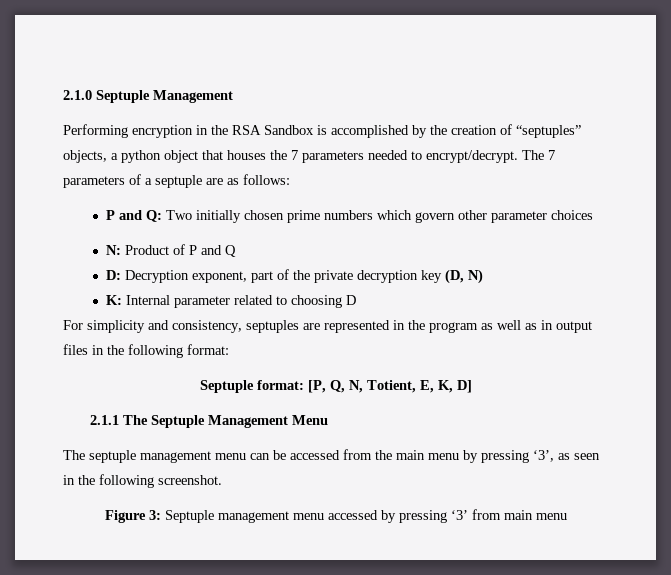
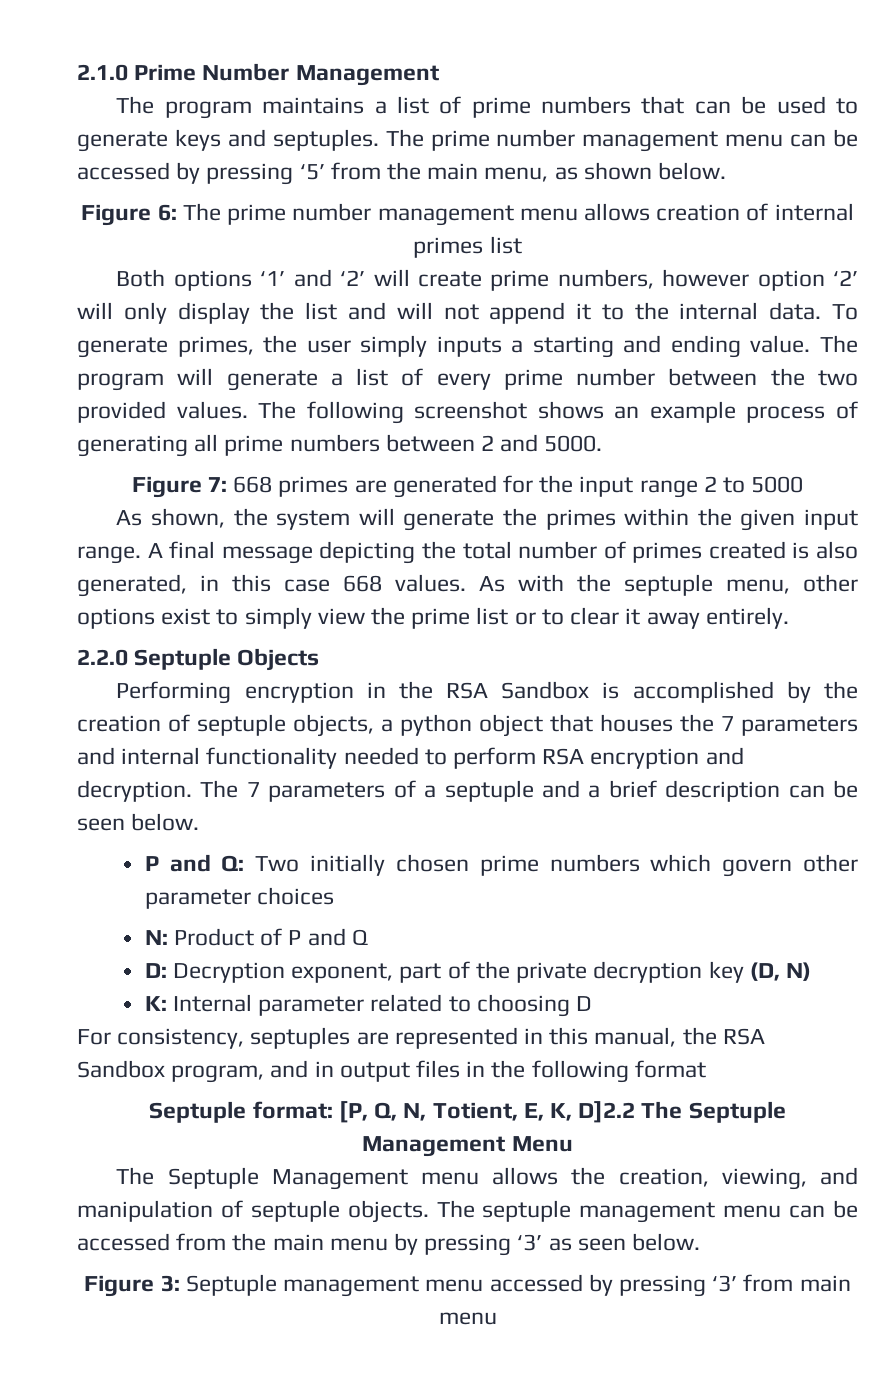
- 2.1.0 Septuple Management
+ 2.1.0 Prime Number Management
+ The program maintains a list of prime numbers that can be used to generate keys and septuples. The prime number management menu can be accessed by pressing ‘5’ from the main menu, as shown below.
+ Figure 6: The prime number management menu allows creation of internal primes list
+ Both options ‘1’ and ‘2’ will create prime numbers, however option ‘2’ will only display the list and will not append it to the internal data. To generate primes, the user simply inputs a starting and ending value. The program will generate a list of every prime number between the two provided values. The following screenshot shows an example process of generating all prime numbers between 2 and 5000.
+ Figure 7: 668 primes are generated for the input range 2 to 5000
+ As shown, the system will generate the primes within the given input range. A final message depicting the total number of primes created is also generated, in this case 668 values. As with the septuple menu, other options exist to simply view the prime list or to clear it away entirely.
+ 2.2.0 Septuple Objects
- Performing encryption in the RSA Sandbox is accomplished by the creation of “septuples” objects, a python object that houses the 7 parameters needed to encrypt/decrypt.
+ Performing encryption in the RSA Sandbox is accomplished by the creation of septuple objects, a python object that houses the 7 parameters and internal functionality needed to perform RSA encryption and decryption.
- The 7 parameters of a septuple are as follows:
+ The 7 parameters of a septuple and a brief description can be seen below.
- For simplicity and consistency, septuples are represented in the program as well as in output files in the following format:
+ For consistency, septuples are represented in this manual, the RSA Sandbox program, and in output files in the following format
- Septuple format: [P, Q, N, Totient, E, K, D]
- 2.1.1 The Septuple Management Menu
+ Septuple format: [P, Q, N, Totient, E, K, D]2.2 The Septuple Management Menu
- The septuple management menu can be accessed from the main menu by pressing ‘3’, as seen in the following screenshot.
+ The Septuple Management menu allows the creation, viewing, and manipulation of septuple objects. The septuple management menu can be accessed from the main menu by pressing ‘3’ as seen below.

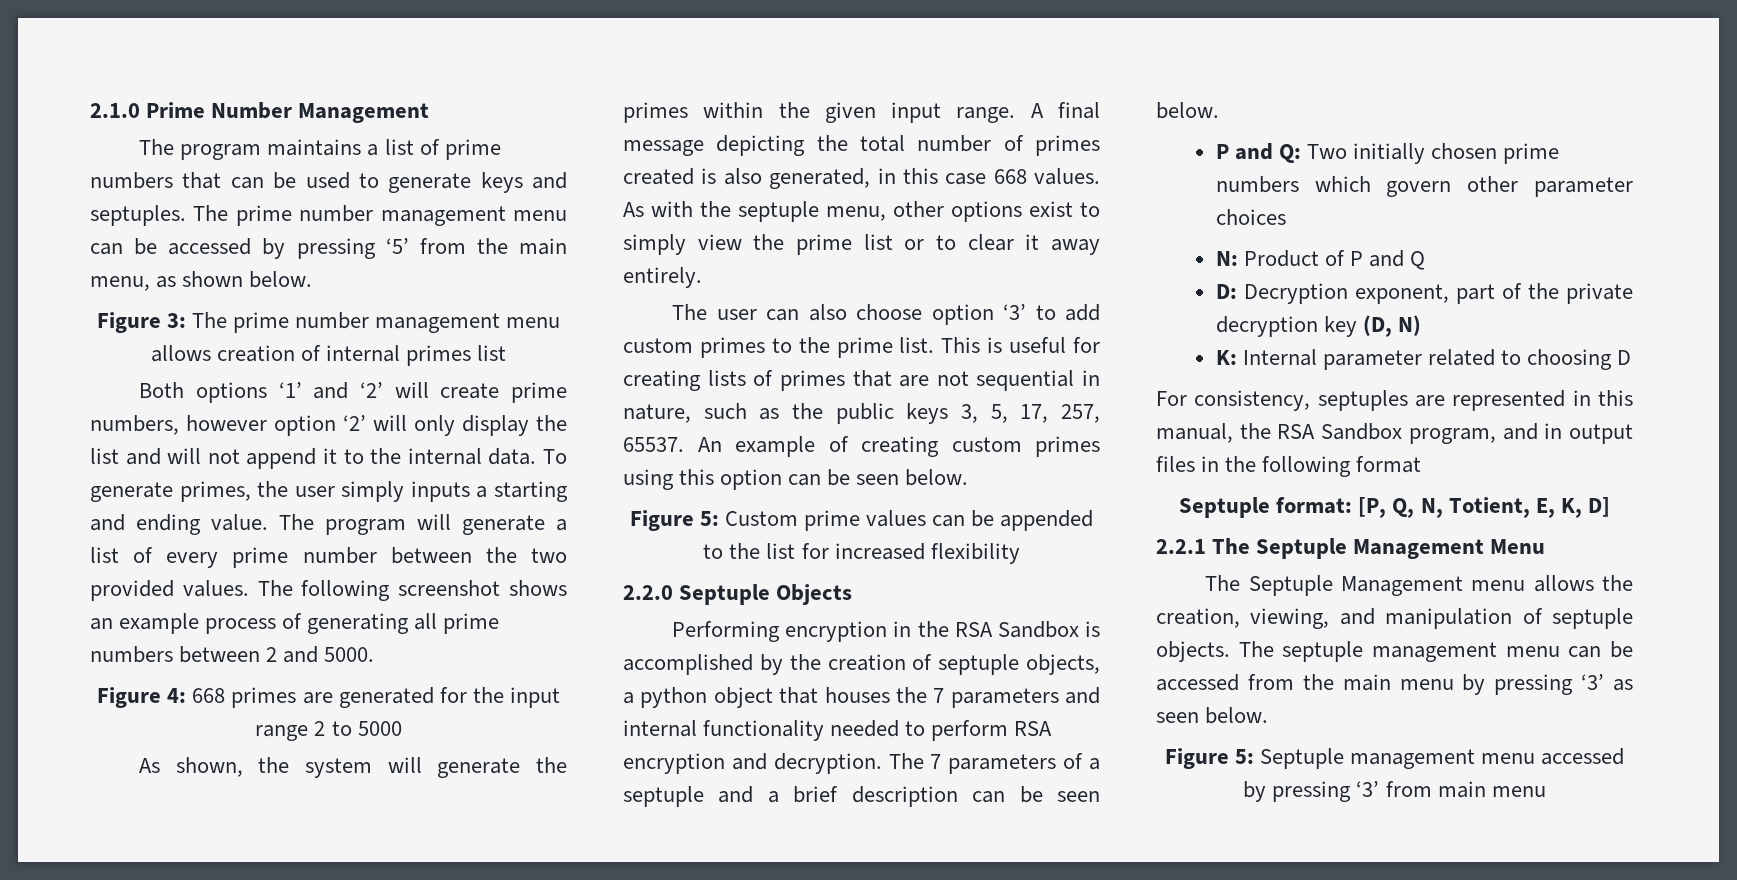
- Figure 6: The prime number management menu allows creation of internal primes list
+ Figure 3: The prime number management menu allows creation of internal primes list
- Figure 7: 668 primes are generated for the input range 2 to 5000
+ Figure 4: 668 primes are generated for the input range 2 to 5000
+ The user can also choose option ‘3’ to add custom primes to the prime list. This is useful for creating lists of primes that are not sequential in nature, such as the public keys 3, 5, 17, 257, 65537. An example of creating custom primes using this option can be seen below.
+ Figure 5: Custom prime values can be appended to the list for increased flexibility
- Septuple format: [P, Q, N, Totient, E, K, D]2.2 The Septuple Management Menu
+ Septuple format: [P, Q, N, Totient, E, K, D]
+ 2.2.1 The Septuple Management Menu
- Figure 3: Septuple management menu accessed by pressing ‘3’ from main menu
+ Figure 5: Septuple management menu accessed by pressing ‘3’ from main menu

